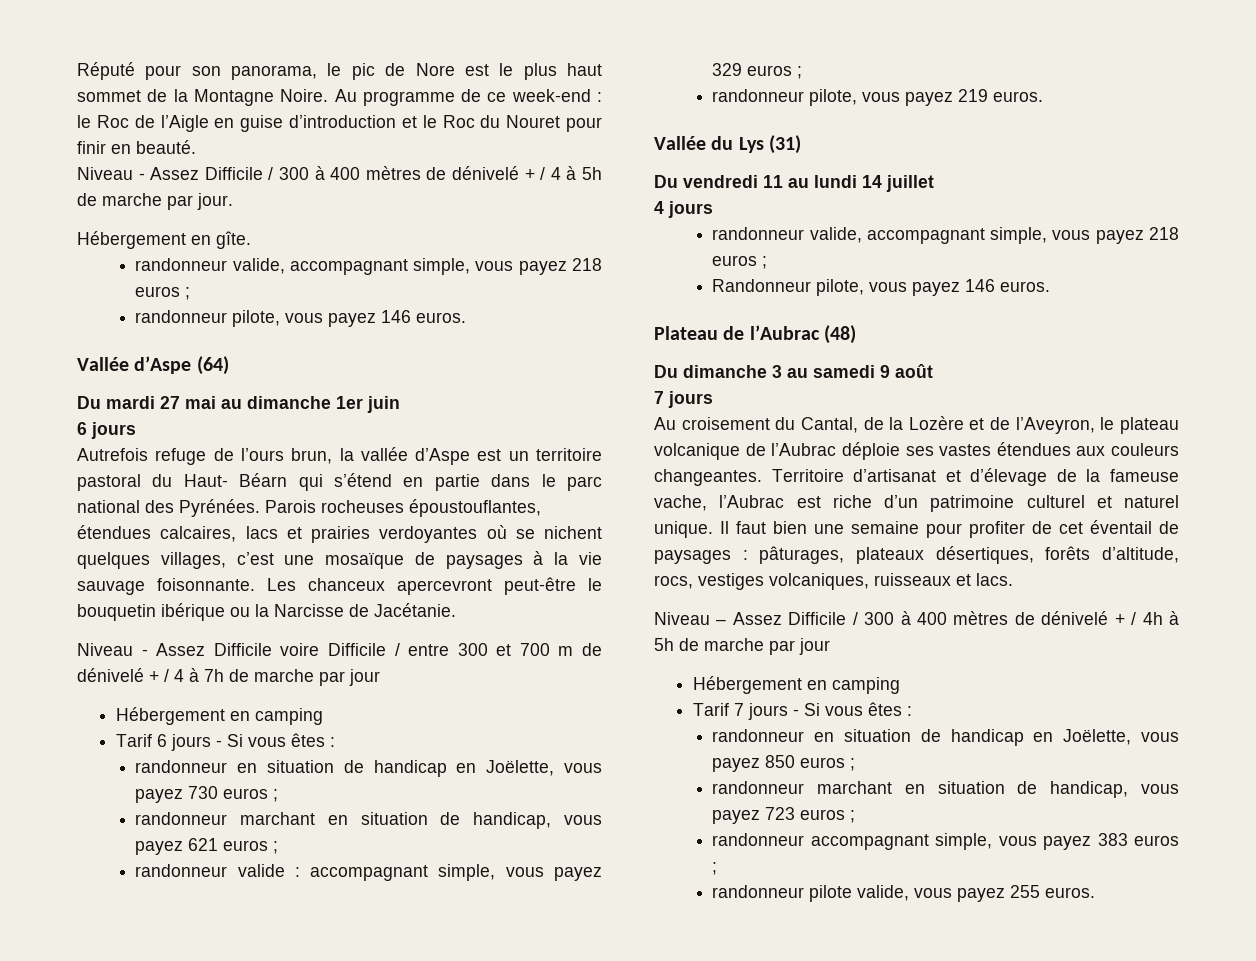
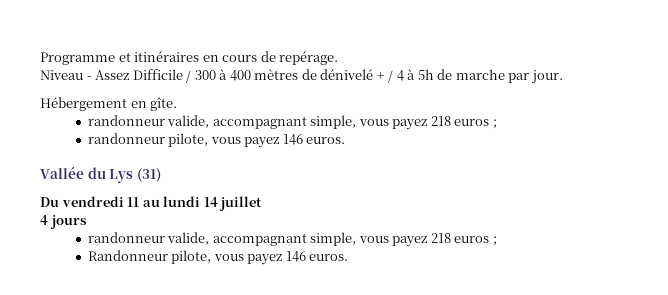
- Réputé pour son panorama, le pic de Nore est le plus haut sommet de la Montagne Noire. Au programme de ce week-end : le Roc de l’Aigle en guise d’introduction et le Roc du Nouret pour finir en beauté.
+ Programme et itinéraires en cours de repérage.
- Vallée d’Aspe (64)
- Du mardi 27 mai au dimanche 1er juin
- 6 jours
- Autrefois refuge de l’ours brun, la vallée d’Aspe est un territoire pastoral du Haut- Béarn qui s’étend en partie dans le parc national des Pyrénées. Parois rocheuses époustouflantes, étendues calcaires, lacs et prairies verdoyantes où se nichent quelques villages, c’est une mosaïque de paysages à la vie sauvage foisonnante. Les chanceux apercevront peut-être le bouquetin ibérique ou la Narcisse de Jacétanie.
- Niveau - Assez Difficile voire Difficile / entre 300 et 700 m de dénivelé + / 4 à 7h de marche par jour
- Hébergement en camping
- Tarif 6 jours - Si vous êtes :
- randonneur en situation de handicap en Joëlette, vous payez 730 euros ;
- randonneur marchant en situation de handicap, vous payez 621 euros ;
- randonneur valide : accompagnant simple, vous payez 329 euros ;
- randonneur pilote, vous payez 219 euros.
- Plateau de l’Aubrac (48)
- Du dimanche 3 au samedi 9 août
- 7 jours
- Au croisement du Cantal, de la Lozère et de l’Aveyron, le plateau volcanique de l’Aubrac déploie ses vastes étendues aux couleurs changeantes. Territoire d’artisanat et d’élevage de la fameuse vache, l’Aubrac est riche d’un patrimoine culturel et naturel unique. Il faut bien une semaine pour profiter de cet éventail de paysages : pâturages, plateaux désertiques, forêts d’altitude, rocs, vestiges volcaniques, ruisseaux et lacs.
- Niveau – Assez Difficile / 300 à 400 mètres de dénivelé + / 4h à 5h de marche par jour
- Hébergement en camping
- Tarif 7 jours - Si vous êtes :
- randonneur en situation de handicap en Joëlette, vous payez 850 euros ;
- randonneur marchant en situation de handicap, vous payez 723 euros ;
- randonneur accompagnant simple, vous payez 383 euros ;
- randonneur pilote valide, vous payez 255 euros.

